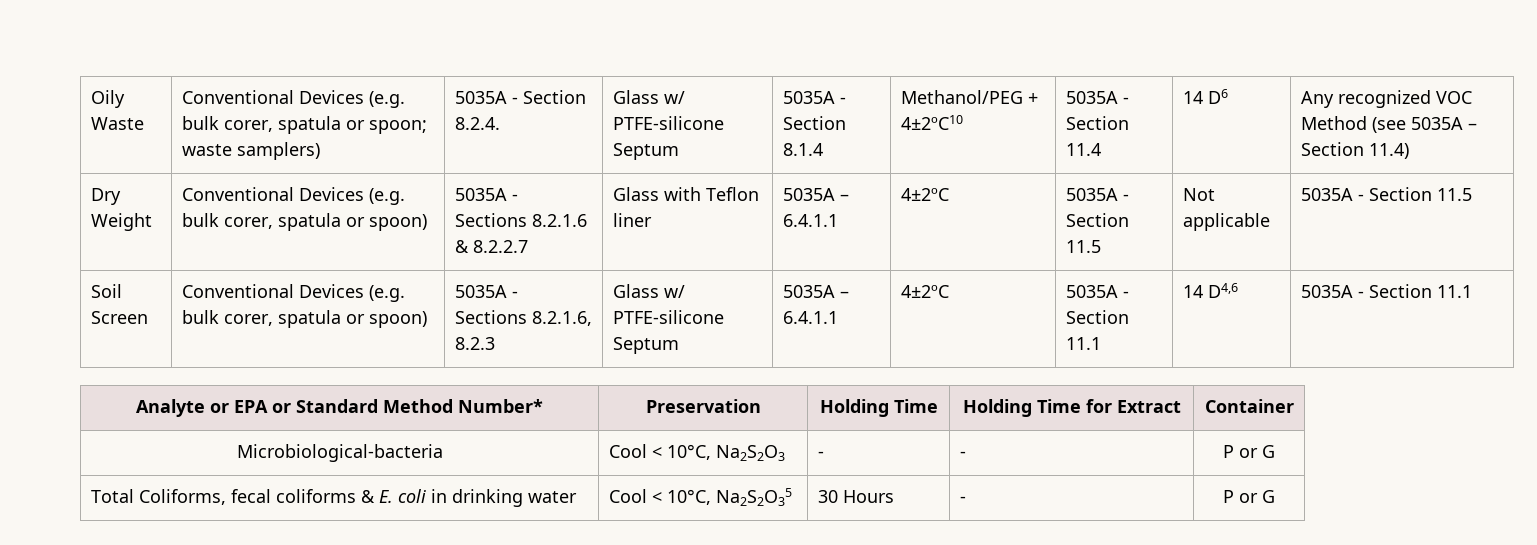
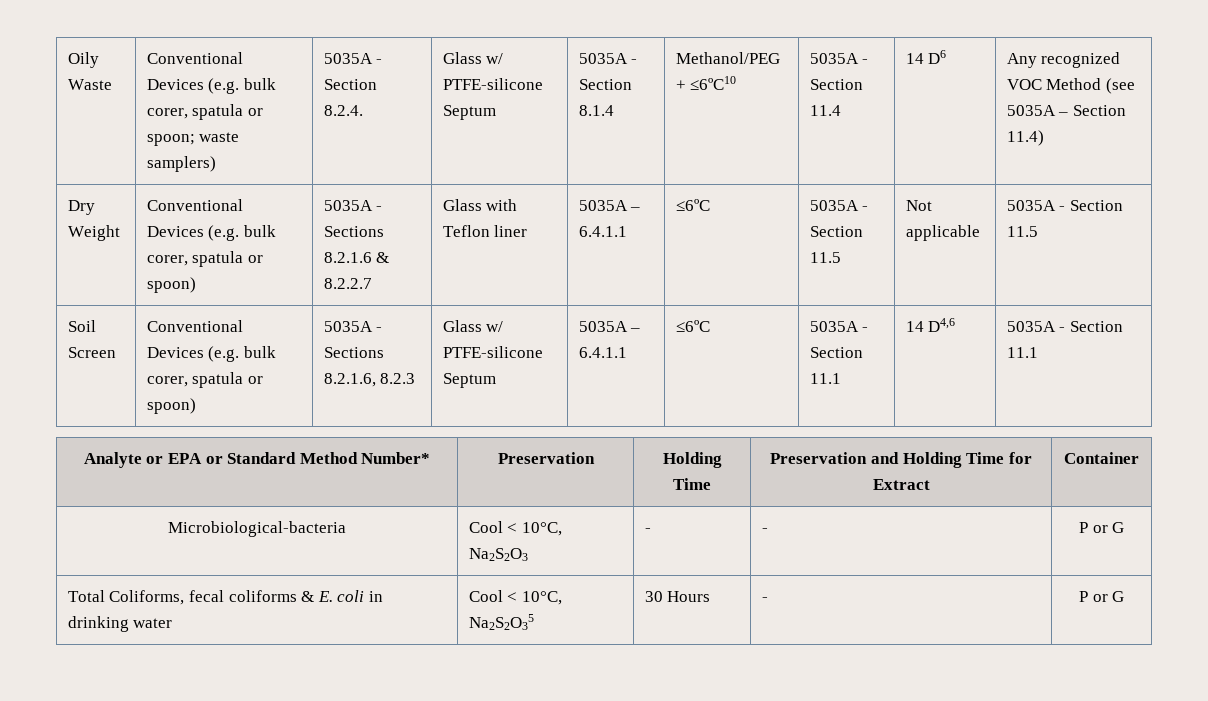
- Methanol/PEG + 4±2ºC10
+ Methanol/PEG + ≤6ºC10
- Dry Weight | Conventional Devices (e.g. bulk corer, spatula or spoon) | 5035A - Sections 8.2.1.6 & 8.2.2.7 | Glass with Teflon liner | 5035A – 6.4.1.1 | 4±2ºC | 5035A - Section 11.5 | Not applicable | 5035A - Section 11.5
+ Dry Weight | Conventional Devices (e.g. bulk corer, spatula or spoon) | 5035A - Sections 8.2.1.6 & 8.2.2.7 | Glass with Teflon liner | 5035A – 6.4.1.1 | ≤6ºC | 5035A - Section 11.5 | Not applicable | 5035A - Section 11.5
- Soil Screen | Conventional Devices (e.g. bulk corer, spatula or spoon) | 5035A - Sections 8.2.1.6, 8.2.3 | Glass w/ PTFE-silicone Septum | 5035A – 6.4.1.1 | 4±2ºC | 5035A - Section 11.1 | 14 D4,6 | 5035A - Section 11.1
+ Soil Screen | Conventional Devices (e.g. bulk corer, spatula or spoon) | 5035A - Sections 8.2.1.6, 8.2.3 | Glass w/ PTFE-silicone Septum | 5035A – 6.4.1.1 | ≤6ºC | 5035A - Section 11.1 | 14 D4,6 | 5035A - Section 11.1
- Analyte or EPA or Standard Method Number* | Preservation | Holding Time | Holding Time for Extract | Container
+ Analyte or EPA or Standard Method Number* | Preservation | Holding Time | Preservation and Holding Time for Extract | Container

